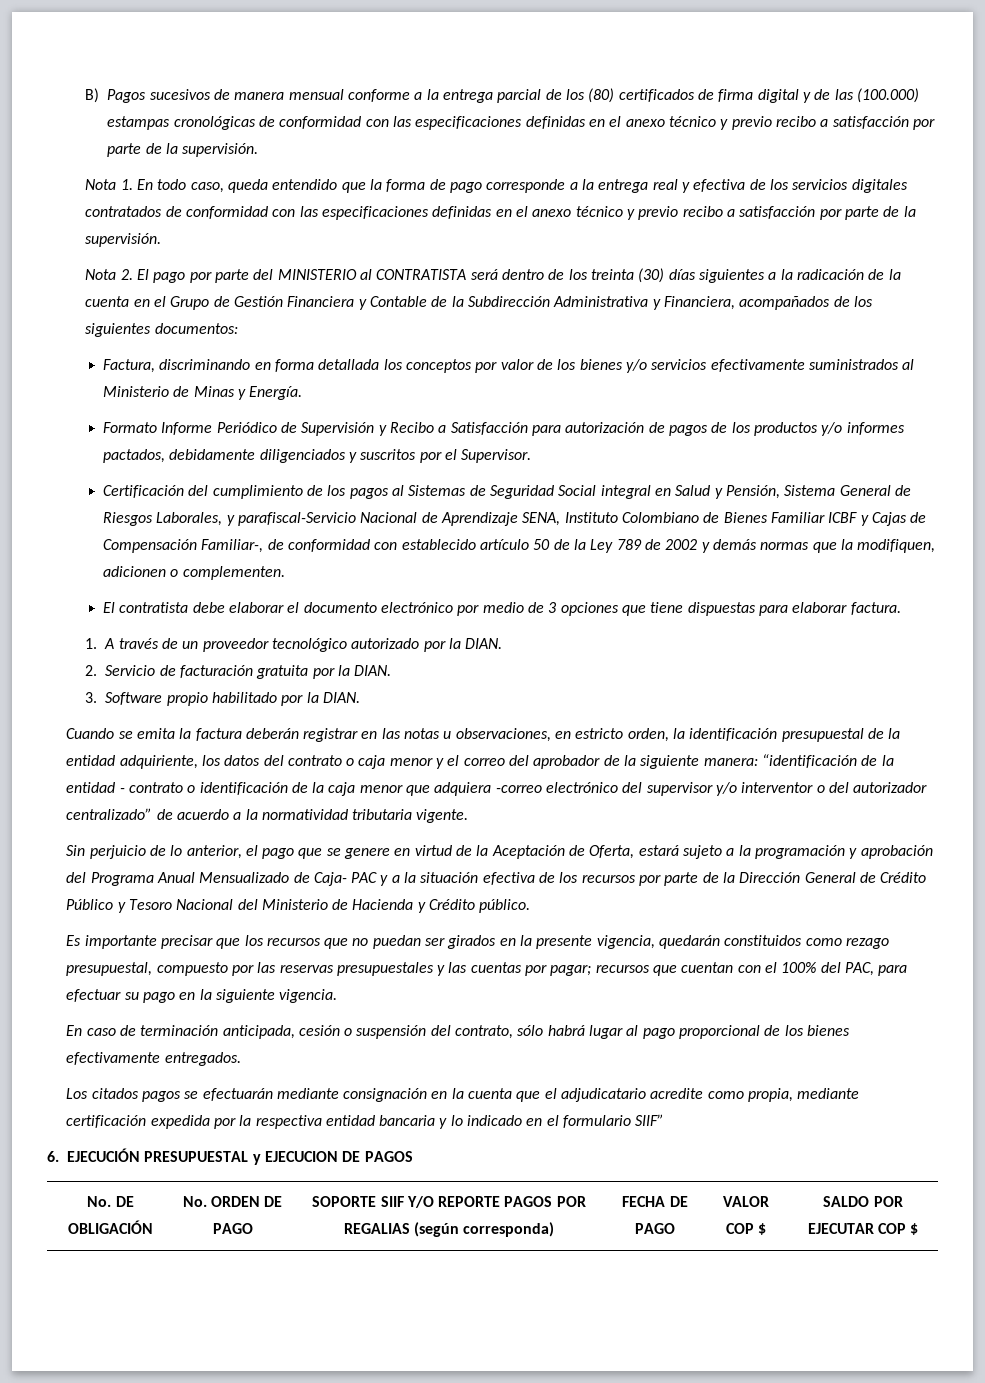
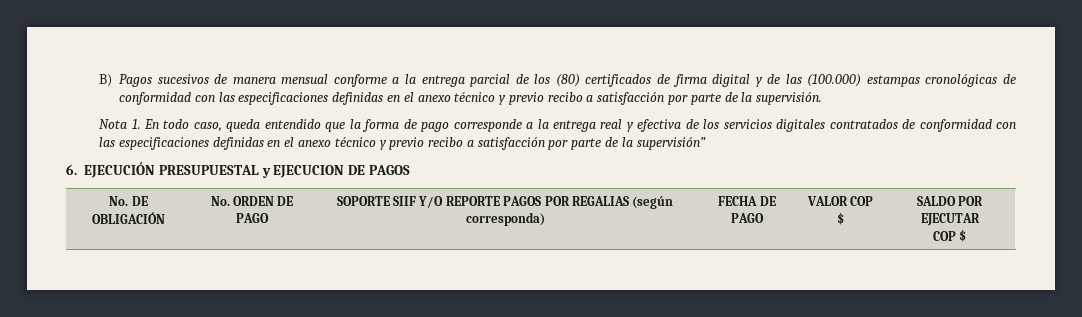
- Nota 1. En todo caso, queda entendido que la forma de pago corresponde a la entrega real y efectiva de los servicios digitales contratados de conformidad con las especificaciones definidas en el anexo técnico y previo recibo a satisfacción por parte de la supervisión.
- Nota 2. El pago por parte del MINISTERIO al CONTRATISTA será dentro de los treinta (30) días siguientes a la radicación de la cuenta en el Grupo de Gestión Financiera y Contable de la Subdirección Administrativa y Financiera, acompañados de los siguientes documentos:
- Factura, discriminando en forma detallada los conceptos por valor de los bienes y/o servicios efectivamente suministrados al Ministerio de Minas y Energía.
- Formato Informe Periódico de Supervisión y Recibo a Satisfacción para autorización de pagos de los productos y/o informes pactados, debidamente diligenciados y suscritos por el Supervisor.
- Certificación del cumplimiento de los pagos al Sistemas de Seguridad Social integral en Salud y Pensión, Sistema General de Riesgos Laborales, y parafiscal-Servicio Nacional de Aprendizaje SENA, Instituto Colombiano de Bienes Familiar ICBF y Cajas de Compensación Familiar-, de conformidad con establecido artículo 50 de la Ley 789 de 2002 y demás normas que la modifiquen, adicionen o complementen.
- El contratista debe elaborar el documento electrónico por medio de 3 opciones que tiene dispuestas para elaborar factura.
- 1. A través de un proveedor tecnológico autorizado por la DIAN.
- 2. Servicio de facturación gratuita por la DIAN.
- 3. Software propio habilitado por la DIAN.
- Cuando se emita la factura deberán registrar en las notas u observaciones, en estricto orden, la identificación presupuestal de la entidad adquiriente, los datos del contrato o caja menor y el correo del aprobador de la siguiente manera: “identificación de la entidad - contrato o identificación de la caja menor que adquiera -correo electrónico del supervisor y/o interventor o del autorizador centralizado” de acuerdo a la normatividad tributaria vigente.
- Sin perjuicio de lo anterior, el pago que se genere en virtud de la Aceptación de Oferta, estará sujeto a la programación y aprobación del Programa Anual Mensualizado de Caja- PAC y a la situación efectiva de los recursos por parte de la Dirección General de Crédito Público y Tesoro Nacional del Ministerio de Hacienda y Crédito público.
- Es importante precisar que los recursos que no puedan ser girados en la presente vigencia, quedarán constituidos como rezago presupuestal, compuesto por las reservas presupuestales y las cuentas por pagar; recursos que cuentan con el 100% del PAC, para efectuar su pago en la siguiente vigencia.
- En caso de terminación anticipada, cesión o suspensión del contrato, sólo habrá lugar al pago proporcional de los bienes efectivamente entregados.
- Los citados pagos se efectuarán mediante consignación en la cuenta que el adjudicatario acredite como propia, mediante certificación expedida por la respectiva entidad bancaria y lo indicado en el formulario SIIF”
+ Nota 1. En todo caso, queda entendido que la forma de pago corresponde a la entrega real y efectiva de los servicios digitales contratados de conformidad con las especificaciones definidas en el anexo técnico y previo recibo a satisfacción por parte de la supervisión”
- No. DE OBLIGACIÓN | No. ORDEN DE PAGO | SOPORTE SIIF Y/O REPORTE PAGOS POR REGALIAS (según corresponda) | FECHA DE PAGO | VALOR COP $ | SALDO POR EJECUTAR COP $
+ No. DE OBLIGACIÓN | No. ORDEN DE PAGO | SOPORTE SIIF Y/O REPORTE PAGOS POR REGALIAS (según corresponda) | FECHA DE PAGO | VALOR COP $ | SALDO POR EJECUTAR
+ COP $

